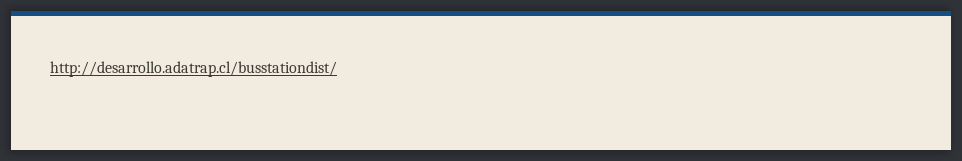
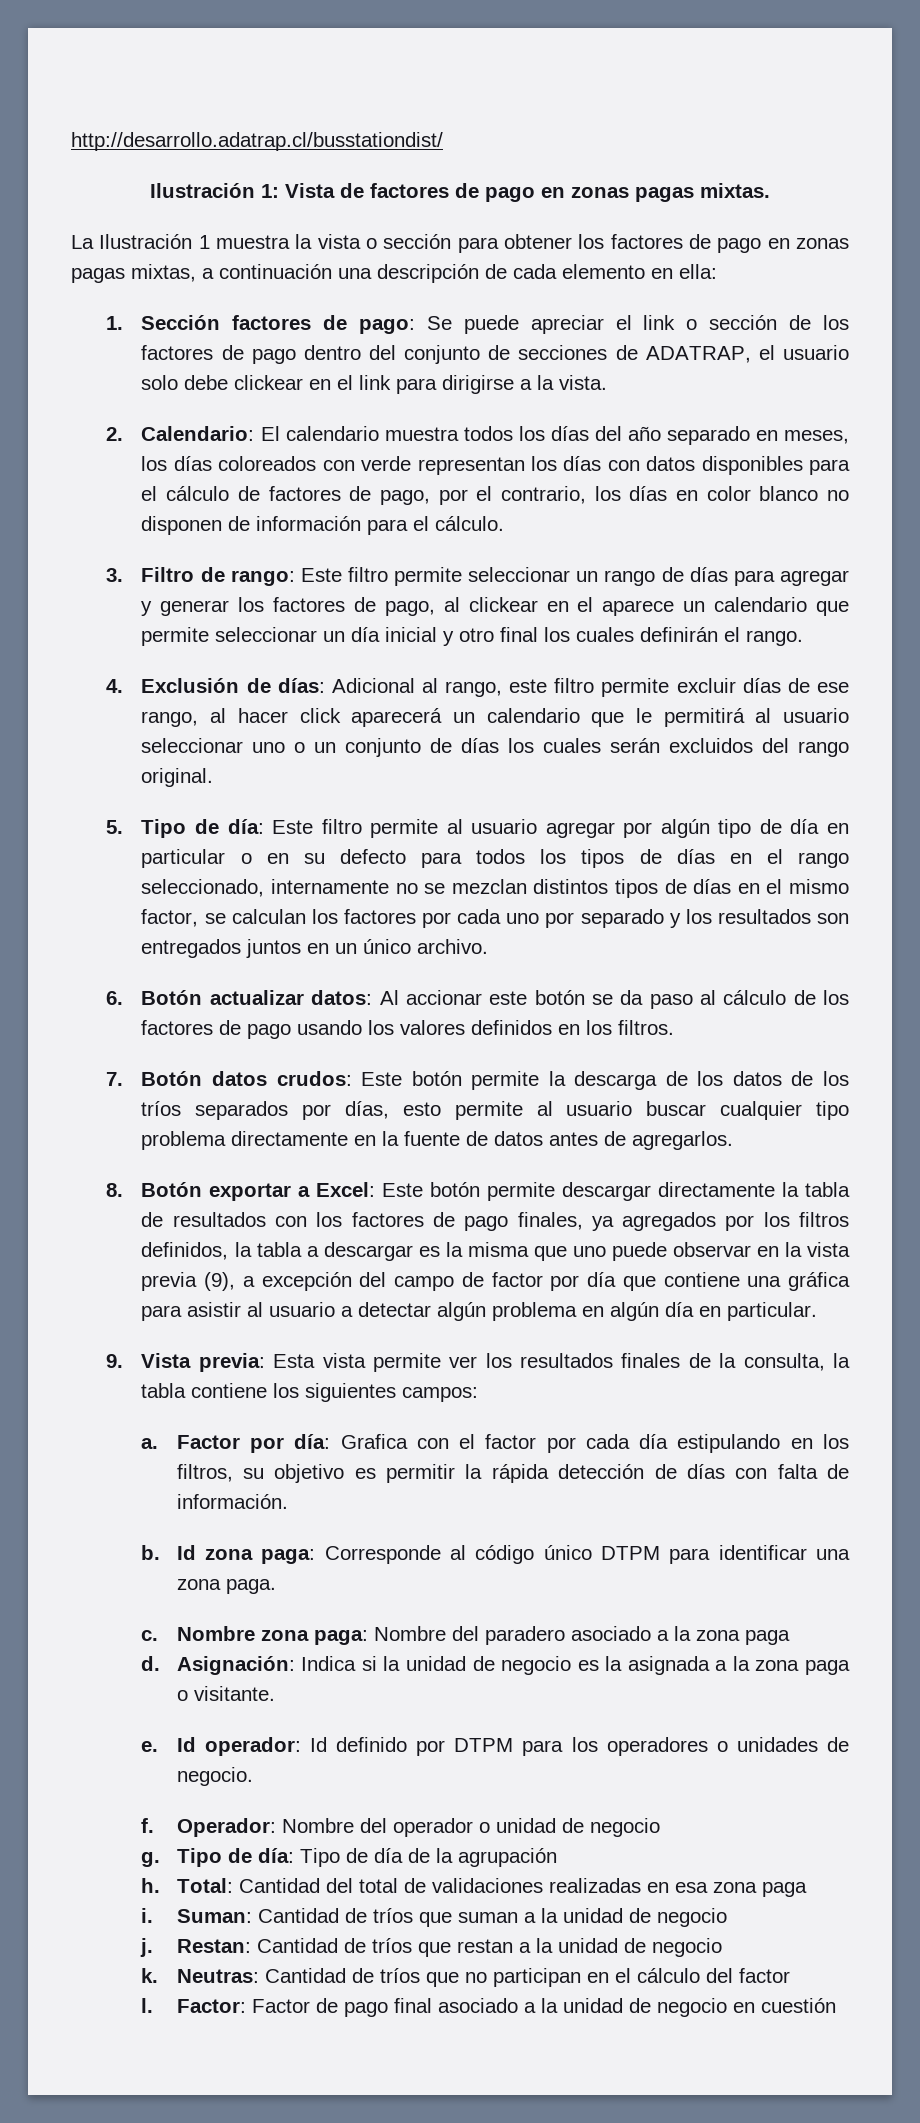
+ Ilustración 1: Vista de factores de pago en zonas pagas mixtas.
+ La Ilustración 1 muestra la vista o sección para obtener los factores de pago en zonas pagas mixtas, a continuación una descripción de cada elemento en ella:
+ 1. Sección factores de pago: Se puede apreciar el link o sección de los factores de pago dentro del conjunto de secciones de ADATRAP, el usuario solo debe clickear en el link para dirigirse a la vista.
+ 2. Calendario: El calendario muestra todos los días del año separado en meses, los días coloreados con verde representan los días con datos disponibles para el cálculo de factores de pago, por el contrario, los días en color blanco no disponen de información para el cálculo.
+ 3. Filtro de rango: Este filtro permite seleccionar un rango de días para agregar y generar los factores de pago, al clickear en el aparece un calendario que permite seleccionar un día inicial y otro final los cuales definirán el rango.
+ 4. Exclusión de días: Adicional al rango, este filtro permite excluir días de ese rango, al hacer click aparecerá un calendario que le permitirá al usuario seleccionar uno o un conjunto de días los cuales serán excluidos del rango original.
+ 5. Tipo de día: Este filtro permite al usuario agregar por algún tipo de día en particular o en su defecto para todos los tipos de días en el rango seleccionado, internamente no se mezclan distintos tipos de días en el mismo factor, se calculan los factores por cada uno por separado y los resultados son entregados juntos en un único archivo.
+ 6. Botón actualizar datos: Al accionar este botón se da paso al cálculo de los factores de pago usando los valores definidos en los filtros.
+ 7. Botón datos crudos: Este botón permite la descarga de los datos de los tríos separados por días, esto permite al usuario buscar cualquier tipo problema directamente en la fuente de datos antes de agregarlos.
+ 8. Botón exportar a Excel: Este botón permite descargar directamente la tabla de resultados con los factores de pago finales, ya agregados por los filtros definidos, la tabla a descargar es la misma que uno puede observar en la vista previa (9), a excepción del campo de factor por día que contiene una gráfica para asistir al usuario a detectar algún problema en algún día en particular.
+ 9. Vista previa: Esta vista permite ver los resultados finales de la consulta, la tabla contiene los siguientes campos:
+ a. Factor por día: Grafica con el factor por cada día estipulando en los filtros, su objetivo es permitir la rápida detección de días con falta de información.
+ b. Id zona paga: Corresponde al código único DTPM para identificar una zona paga.
+ c. Nombre zona paga: Nombre del paradero asociado a la zona paga
+ d. Asignación: Indica si la unidad de negocio es la asignada a la zona paga o visitante.
+ e. Id operador: Id definido por DTPM para los operadores o unidades de negocio.
+ f. Operador: Nombre del operador o unidad de negocio
+ g. Tipo de día: Tipo de día de la agrupación
+ h. Total: Cantidad del total de validaciones realizadas en esa zona paga
+ i. Suman: Cantidad de tríos que suman a la unidad de negocio
+ j. Restan: Cantidad de tríos que restan a la unidad de negocio
+ k. Neutras: Cantidad de tríos que no participan en el cálculo del factor
+ l. Factor: Factor de pago final asociado a la unidad de negocio en cuestión

